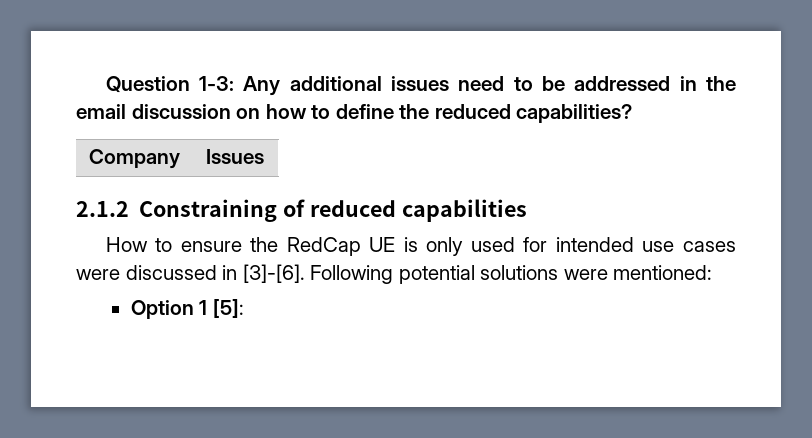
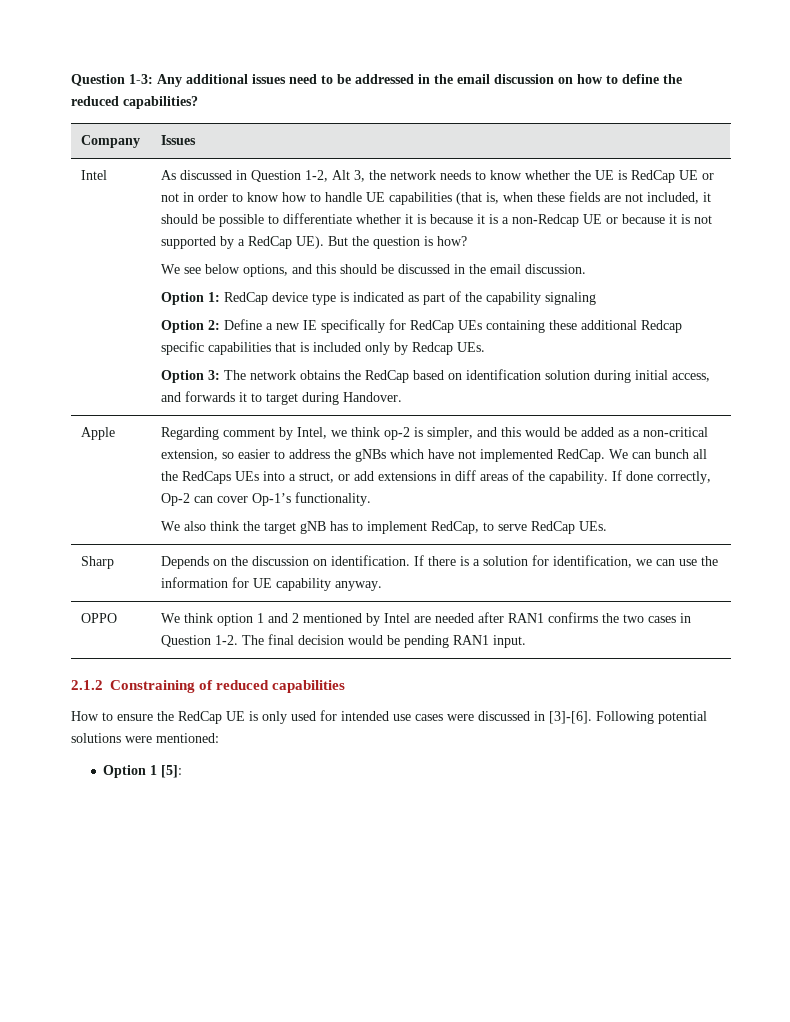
+ Intel | As discussed in Question 1-2, Alt 3, the network needs to know whether the UE is RedCap UE or not in order to know how to handle UE capabilities (that is, when these fields are not included, it should be possible to differentiate whether it is because it is a non-Redcap UE or because it is not supported by a RedCap UE). But the question is how?
+ We see below options, and this should be discussed in the email discussion.
+ Option 1: RedCap device type is indicated as part of the capability signaling
+ Option 2: Define a new IE specifically for RedCap UEs containing these additional Redcap specific capabilities that is included only by Redcap UEs.
+ Option 3: The network obtains the RedCap based on identification solution during initial access, and forwards it to target during Handover.
+ Apple | Regarding comment by Intel, we think op-2 is simpler, and this would be added as a non-critical extension, so easier to address the gNBs which have not implemented RedCap. We can bunch all the RedCaps UEs into a struct, or add extensions in diff areas of the capability. If done correctly, Op-2 can cover Op-1’s functionality.
+ We also think the target gNB has to implement RedCap, to serve RedCap UEs.
+ Sharp | Depends on the discussion on identification. If there is a solution for identification, we can use the information for UE capability anyway.
+ OPPO | We think option 1 and 2 mentioned by Intel are needed after RAN1 confirms the two cases in Question 1-2. The final decision would be pending RAN1 input.

